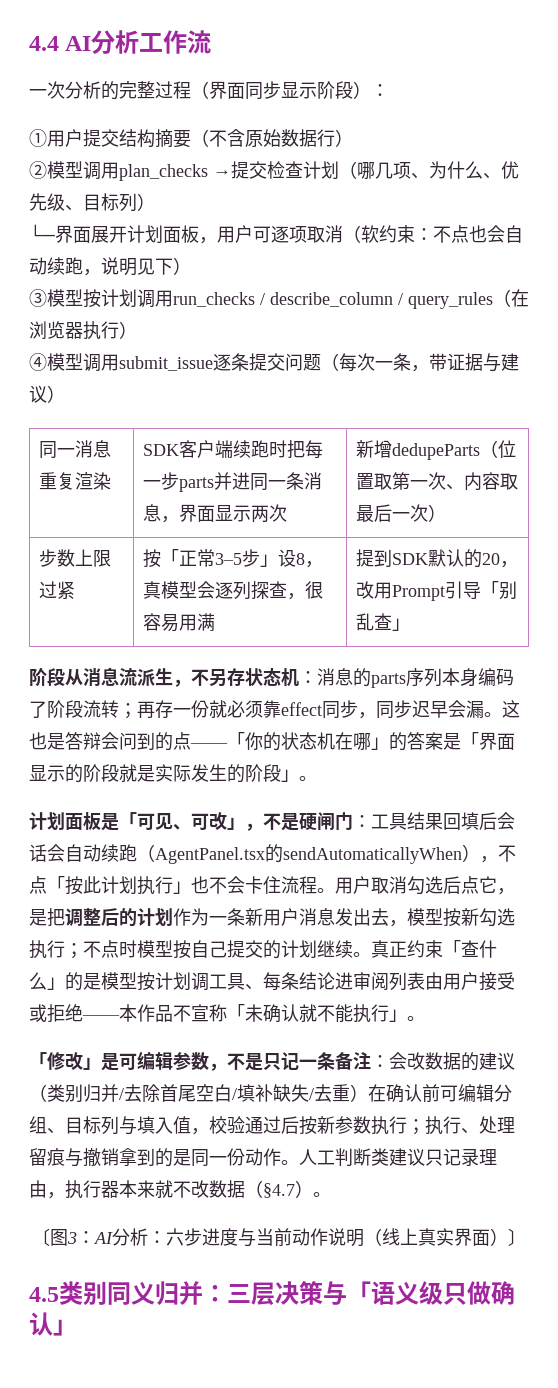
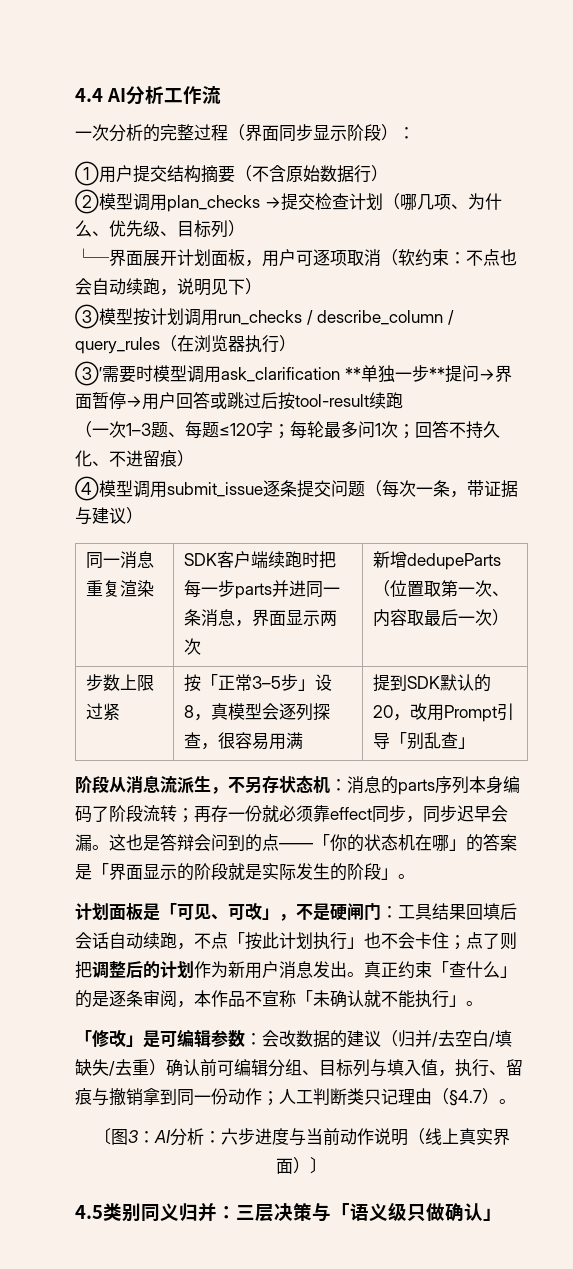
+ ③′需要时模型调用ask_clarification **单独一步**提问→界面暂停→用户回答或跳过后按tool-result续跑
+ （一次1–3题、每题≤120字；每轮最多问1次；回答不持久化、不进留痕）
- 计划面板是「可见、可改」，不是硬闸门：工具结果回填后会话会自动续跑（AgentPanel.tsx的sendAutomaticallyWhen），不点「按此计划执行」也不会卡住流程。用户取消勾选后点它，是把调整后的计划作为一条新用户消息发出去，模型按新勾选执行；不点时模型按自己提交的计划继续。
+ 计划面板是「可见、可改」，不是硬闸门：工具结果回填后会话自动续跑，不点「按此计划执行」也不会卡住；点了则把调整后的计划作为新用户消息发出。
- 真正约束「查什么」的是模型按计划调工具、每条结论进审阅列表由用户接受或拒绝——本作品不宣称「未确认就不能执行」。
+ 真正约束「查什么」的是逐条审阅，本作品不宣称「未确认就不能执行」。
- 「修改」是可编辑参数，不是只记一条备注：会改数据的建议（类别归并/去除首尾空白/填补缺失/去重）在确认前可编辑分组、目标列与填入值，校验通过后按新参数执行；执行、处理留痕与撤销拿到的是同一份动作。人工判断类建议只记录理由，执行器本来就不改数据（§4.7）。
+ 「修改」是可编辑参数：会改数据的建议（归并/去空白/填缺失/去重）确认前可编辑分组、目标列与填入值，执行、留痕与撤销拿到同一份动作；人工判断类只记理由（§4.7）。

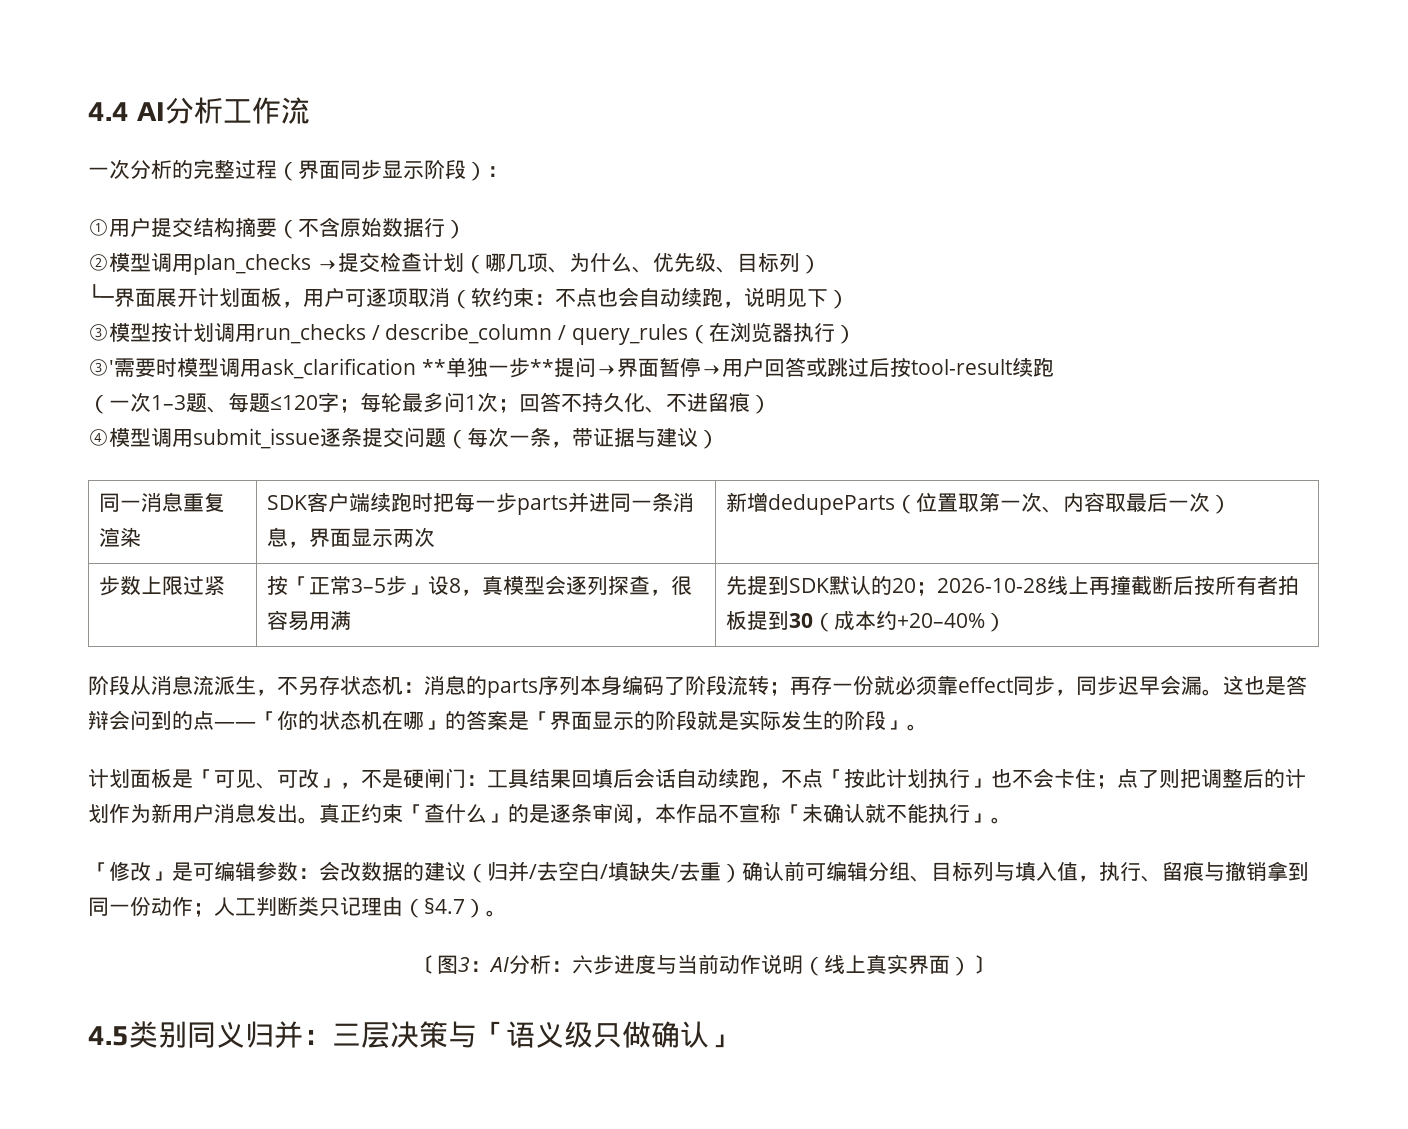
- 步数上限过紧 | 按「正常3–5步」设8，真模型会逐列探查，很容易用满 | 提到SDK默认的20，改用Prompt引导「别乱查」
+ 步数上限过紧 | 按「正常3–5步」设8，真模型会逐列探查，很容易用满 | 先提到SDK默认的20；2026-10-28线上再撞截断后按所有者拍板提到30（成本约+20–40%）

